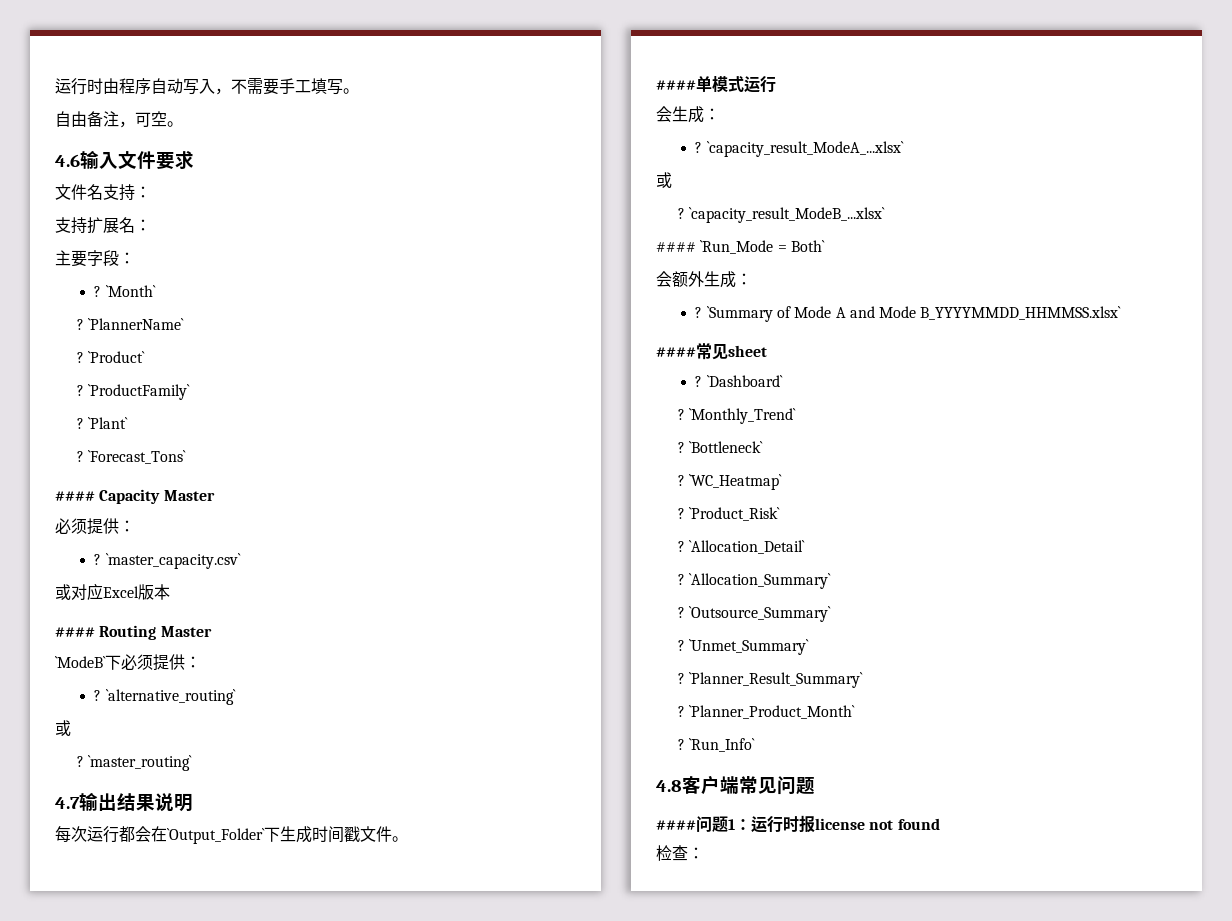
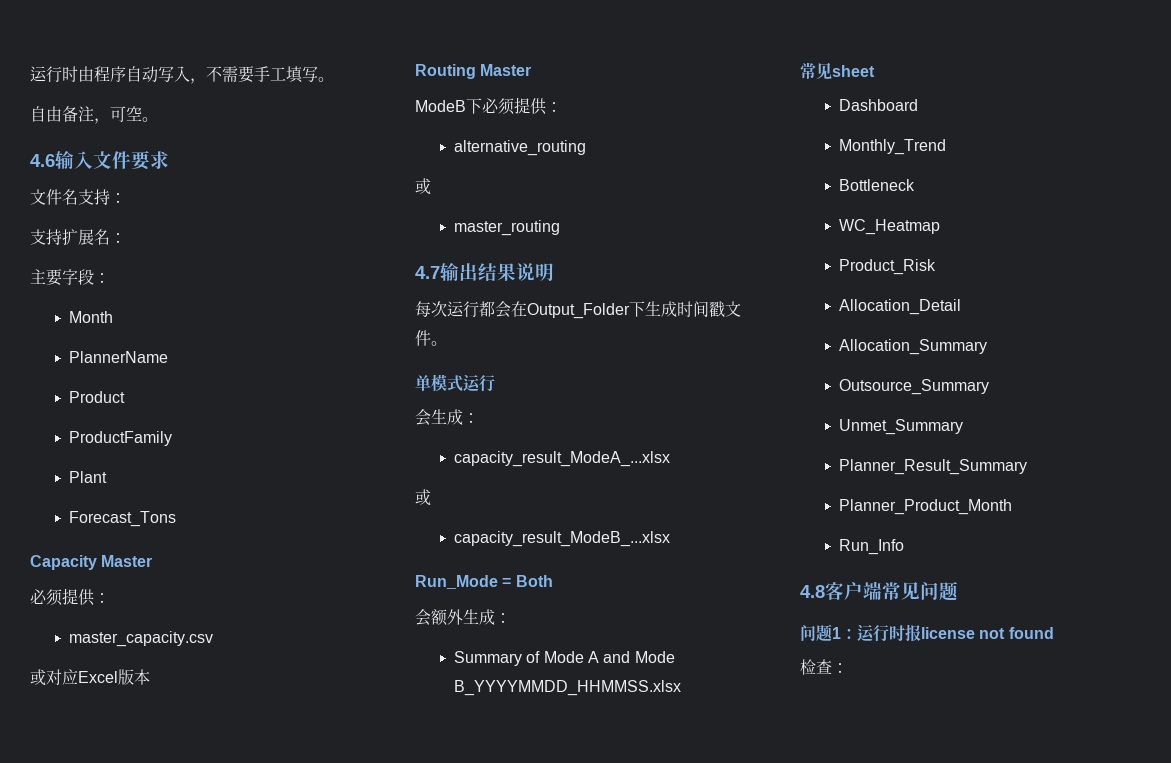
- ? `Month`
- ? `PlannerName`
- ? `Product`
- ? `ProductFamily`
- ? `Plant`
- ? `Forecast_Tons`
- #### Capacity Master
+ Month
+ PlannerName
+ Product
+ ProductFamily
+ Plant
+ Forecast_Tons
+ Capacity Master
- ? `master_capacity.csv`
+ master_capacity.csv
- #### Routing Master
+ Routing Master
- `ModeB`下必须提供：
+ ModeB下必须提供：
- ? `alternative_routing`
+ alternative_routing
  或
- ? `master_routing`
+ master_routing
- 每次运行都会在`Output_Folder`下生成时间戳文件。
+ 每次运行都会在Output_Folder下生成时间戳文件。
- ####单模式运行
+ 单模式运行
- ? `capacity_result_ModeA_...xlsx`
+ capacity_result_ModeA_...xlsx
  或
- ? `capacity_result_ModeB_...xlsx`
- #### `Run_Mode = Both`
+ capacity_result_ModeB_...xlsx
+ Run_Mode = Both
- ? `Summary of Mode A and Mode B_YYYYMMDD_HHMMSS.xlsx`
- ####常见sheet
+ Summary of Mode A and Mode B_YYYYMMDD_HHMMSS.xlsx
+ 常见sheet
- ? `Dashboard`
- ? `Monthly_Trend`
- ? `Bottleneck`
- ? `WC_Heatmap`
- ? `Product_Risk`
- ? `Allocation_Detail`
- ? `Allocation_Summary`
- ? `Outsource_Summary`
- ? `Unmet_Summary`
- ? `Planner_Result_Summary`
- ? `Planner_Product_Month`
- ? `Run_Info`
+ Dashboard
+ Monthly_Trend
+ Bottleneck
+ WC_Heatmap
+ Product_Risk
+ Allocation_Detail
+ Allocation_Summary
+ Outsource_Summary
+ Unmet_Summary
+ Planner_Result_Summary
+ Planner_Product_Month
+ Run_Info
- ####问题1：运行时报license not found
+ 问题1：运行时报license not found

